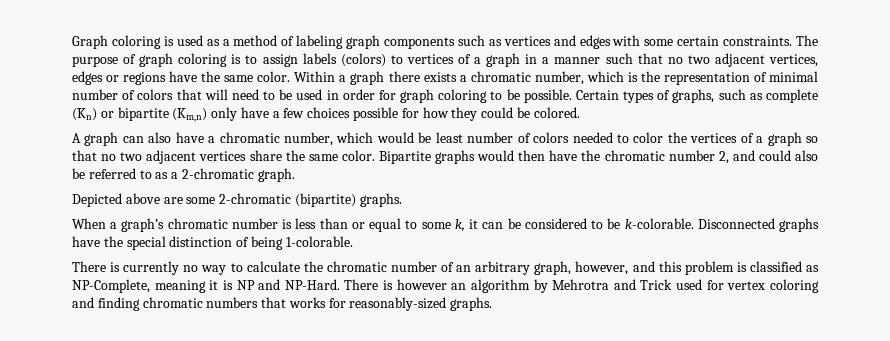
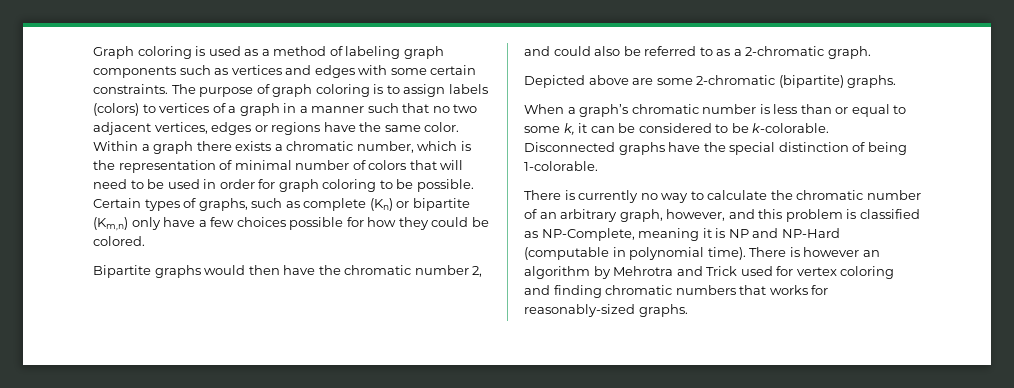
- A graph can also have a chromatic number, which would be least number of colors needed to color the vertices of a graph so that no two adjacent vertices share the same color.
- There is currently no way to calculate the chromatic number of an arbitrary graph, however, and this problem is classified as NP-Complete, meaning it is NP and NP-Hard.
+ There is currently no way to calculate the chromatic number of an arbitrary graph, however, and this problem is classified as NP-Complete, meaning it is NP and NP-Hard (computable in polynomial time).

